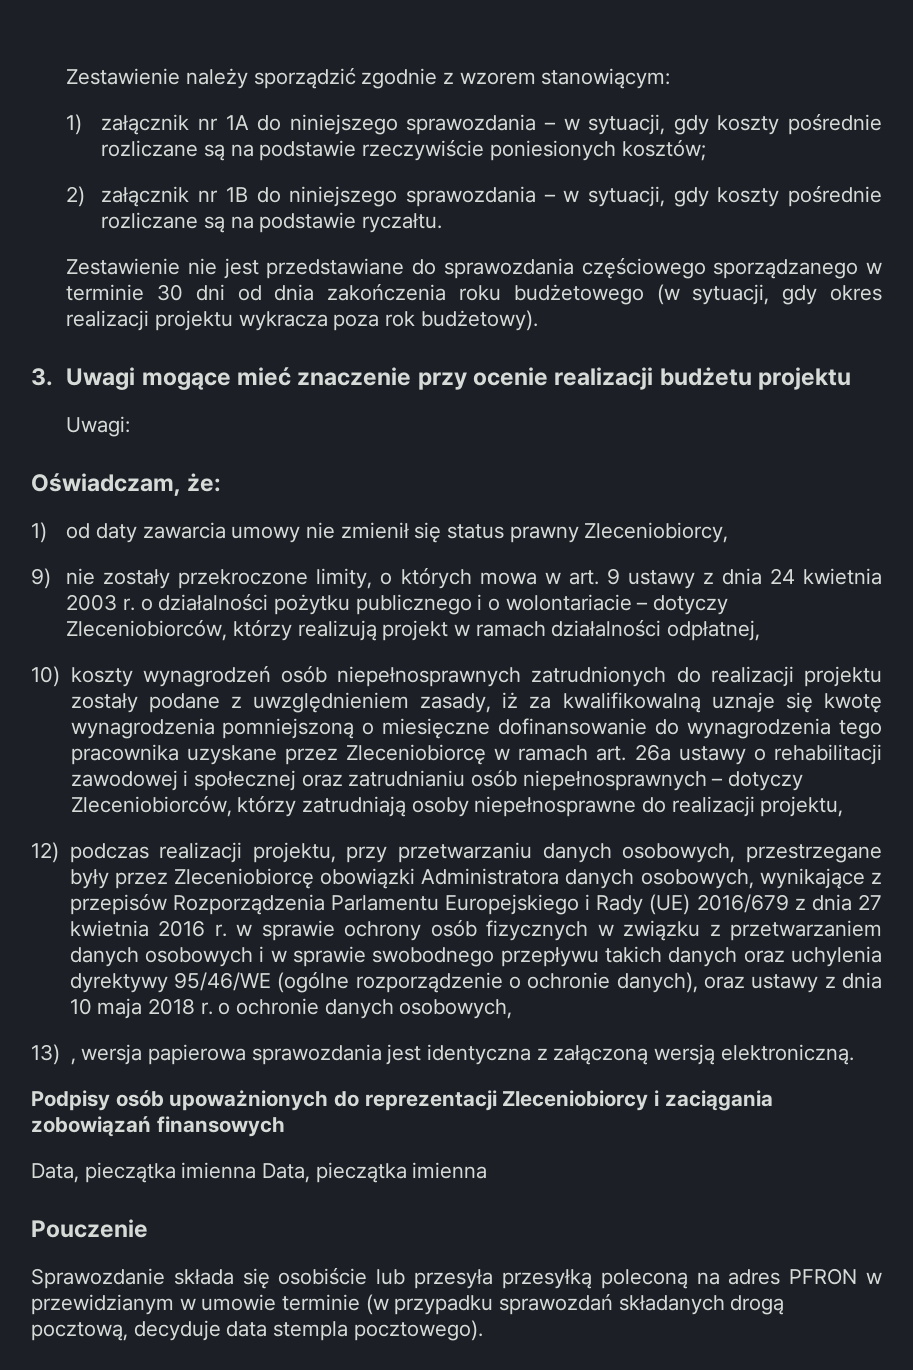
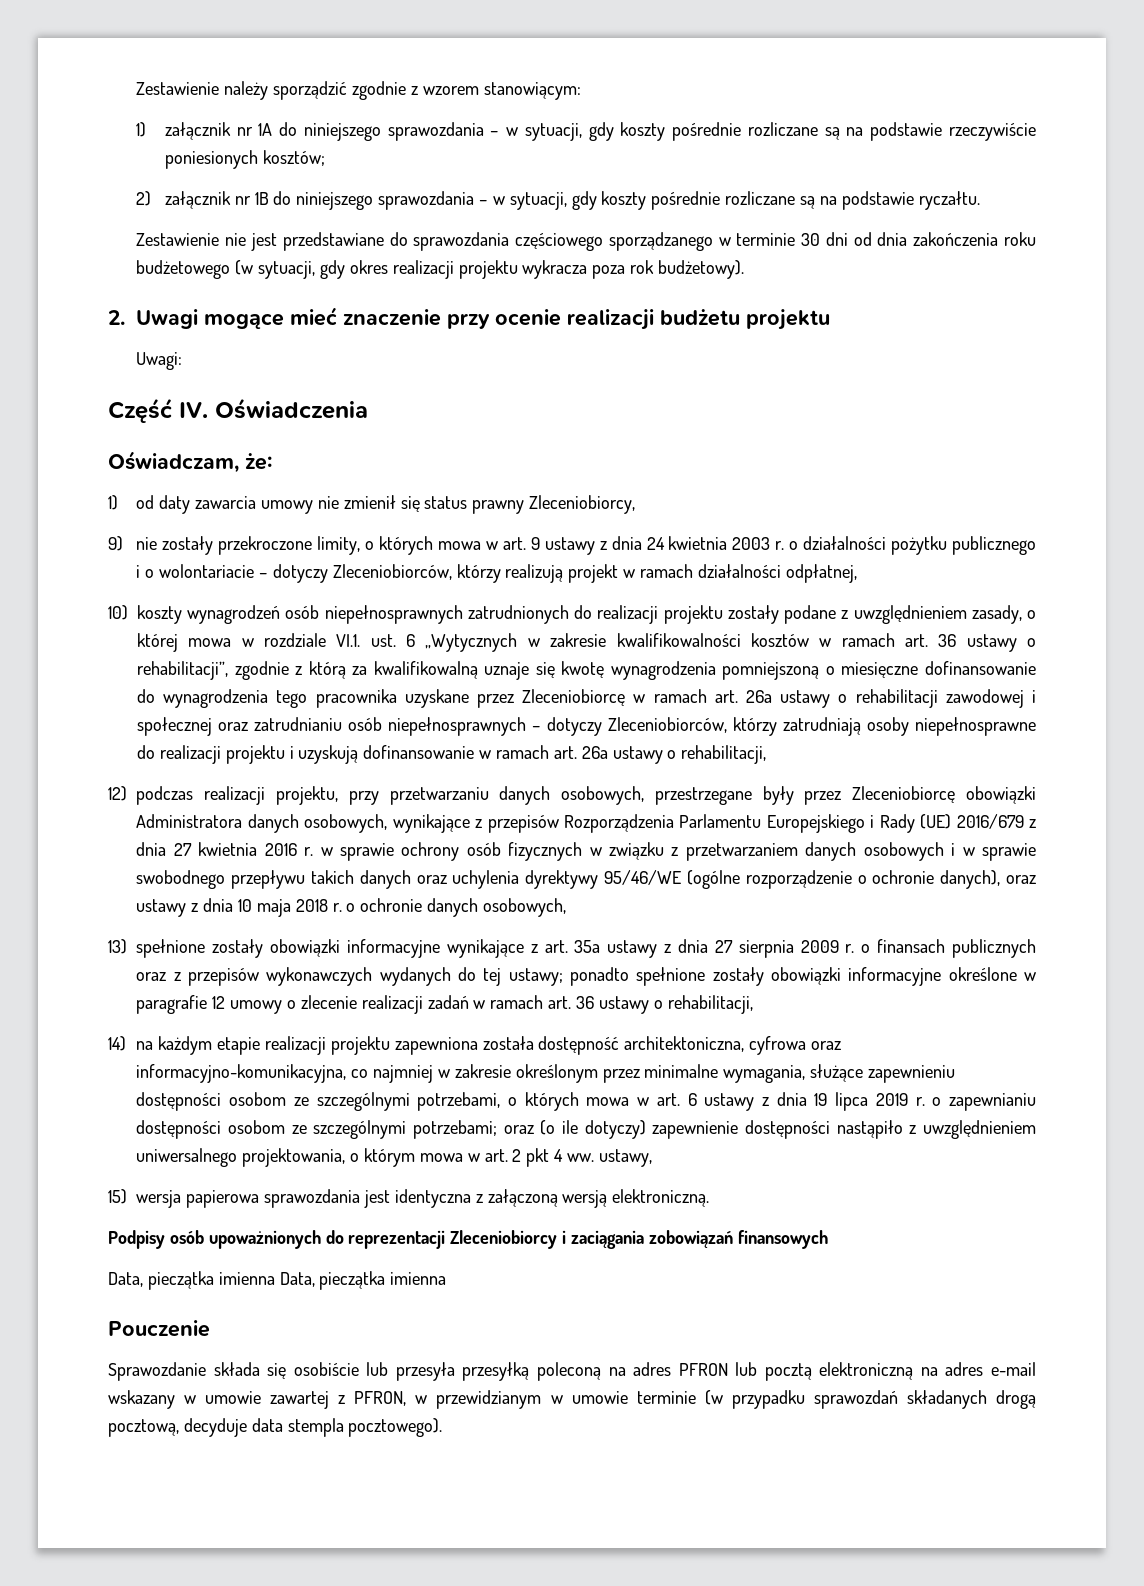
- 3. Uwagi mogące mieć znaczenie przy ocenie realizacji budżetu projektu
+ 2. Uwagi mogące mieć znaczenie przy ocenie realizacji budżetu projektu
+ Część IV. Oświadczenia
- 10) koszty wynagrodzeń osób niepełnosprawnych zatrudnionych do realizacji projektu zostały podane z uwzględnieniem zasady, iż za kwalifikowalną uznaje się kwotę wynagrodzenia pomniejszoną o miesięczne dofinansowanie do wynagrodzenia tego pracownika uzyskane przez Zleceniobiorcę w ramach art. 26a ustawy o rehabilitacji zawodowej i społecznej oraz zatrudnianiu osób niepełnosprawnych – dotyczy Zleceniobiorców, którzy zatrudniają osoby niepełnosprawne do realizacji projektu,
+ 10) koszty wynagrodzeń osób niepełnosprawnych zatrudnionych do realizacji projektu zostały podane z uwzględnieniem zasady, o której mowa w rozdziale VI.1. ust. 6 „Wytycznych w zakresie kwalifikowalności kosztów w ramach art. 36 ustawy o rehabilitacji”, zgodnie z którą za kwalifikowalną uznaje się kwotę wynagrodzenia pomniejszoną o miesięczne dofinansowanie do wynagrodzenia tego pracownika uzyskane przez Zleceniobiorcę w ramach art. 26a ustawy o rehabilitacji zawodowej i społecznej oraz zatrudnianiu osób niepełnosprawnych – dotyczy Zleceniobiorców, którzy zatrudniają osoby niepełnosprawne do realizacji projektu i uzyskują dofinansowanie w ramach art. 26a ustawy o rehabilitacji,
- 13) , wersja papierowa sprawozdania jest identyczna z załączoną wersją elektroniczną.
+ 13) spełnione zostały obowiązki informacyjne wynikające z art. 35a ustawy z dnia 27 sierpnia 2009 r. o finansach publicznych oraz z przepisów wykonawczych wydanych do tej ustawy; ponadto spełnione zostały obowiązki informacyjne określone w paragrafie 12 umowy o zlecenie realizacji zadań w ramach art. 36 ustawy o rehabilitacji,
+ 14) na każdym etapie realizacji projektu zapewniona została dostępność architektoniczna, cyfrowa oraz informacyjno-komunikacyjna, co najmniej w zakresie określonym przez minimalne wymagania, służące zapewnieniu dostępności osobom ze szczególnymi potrzebami, o których mowa w art. 6 ustawy z dnia 19 lipca 2019 r. o zapewnianiu dostępności osobom ze szczególnymi potrzebami; oraz (o ile dotyczy) zapewnienie dostępności nastąpiło z uwzględnieniem uniwersalnego projektowania, o którym mowa w art. 2 pkt 4 ww. ustawy,
+ 15) wersja papierowa sprawozdania jest identyczna z załączoną wersją elektroniczną.
- Sprawozdanie składa się osobiście lub przesyła przesyłką poleconą na adres PFRON w przewidzianym w umowie terminie (w przypadku sprawozdań składanych drogą pocztową, decyduje data stempla pocztowego).
+ Sprawozdanie składa się osobiście lub przesyła przesyłką poleconą na adres PFRON lub pocztą elektroniczną na adres e-mail wskazany w umowie zawartej z PFRON, w przewidzianym w umowie terminie (w przypadku sprawozdań składanych drogą pocztową, decyduje data stempla pocztowego).

